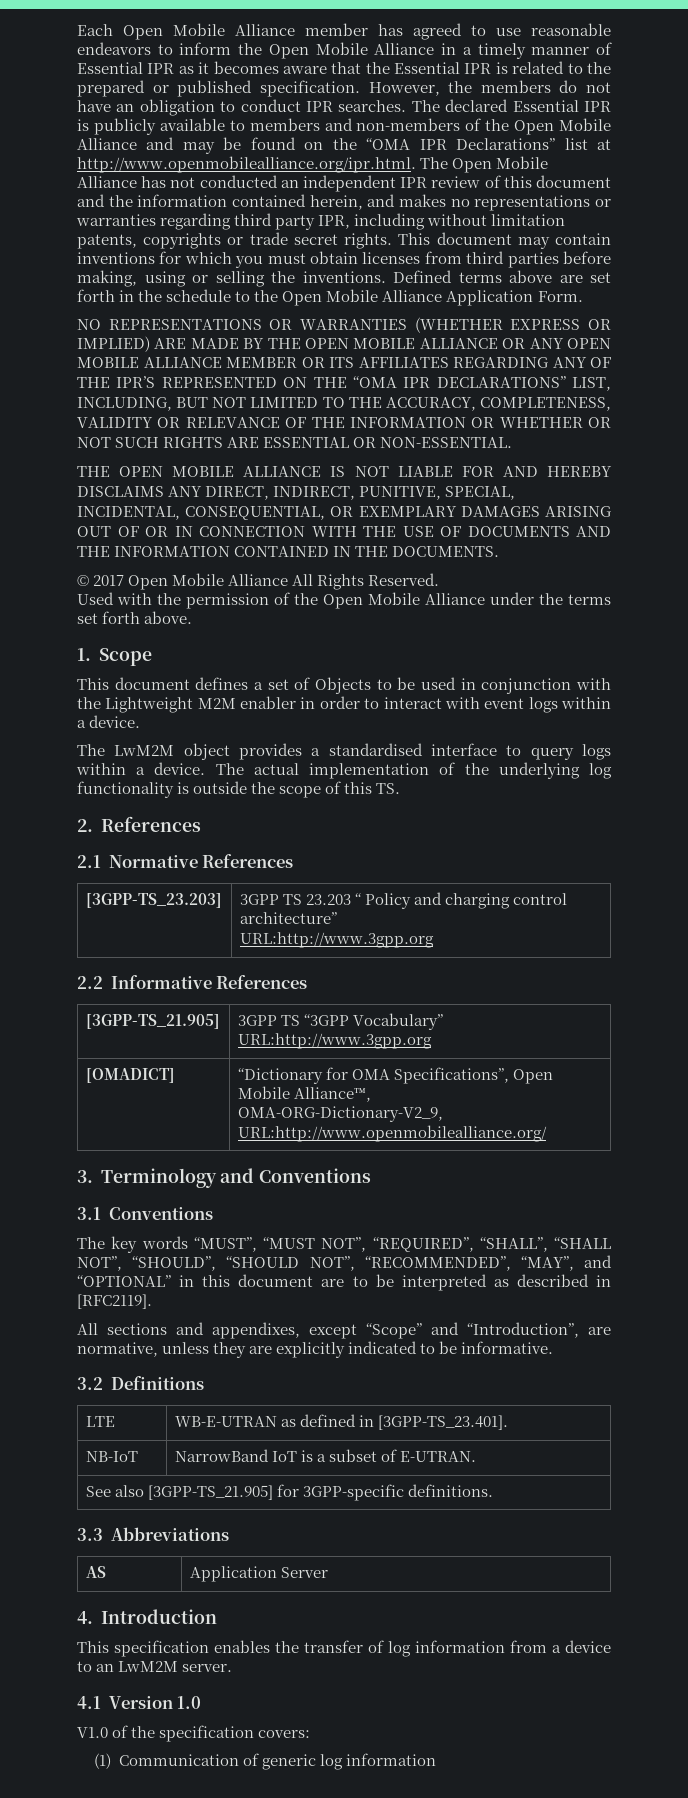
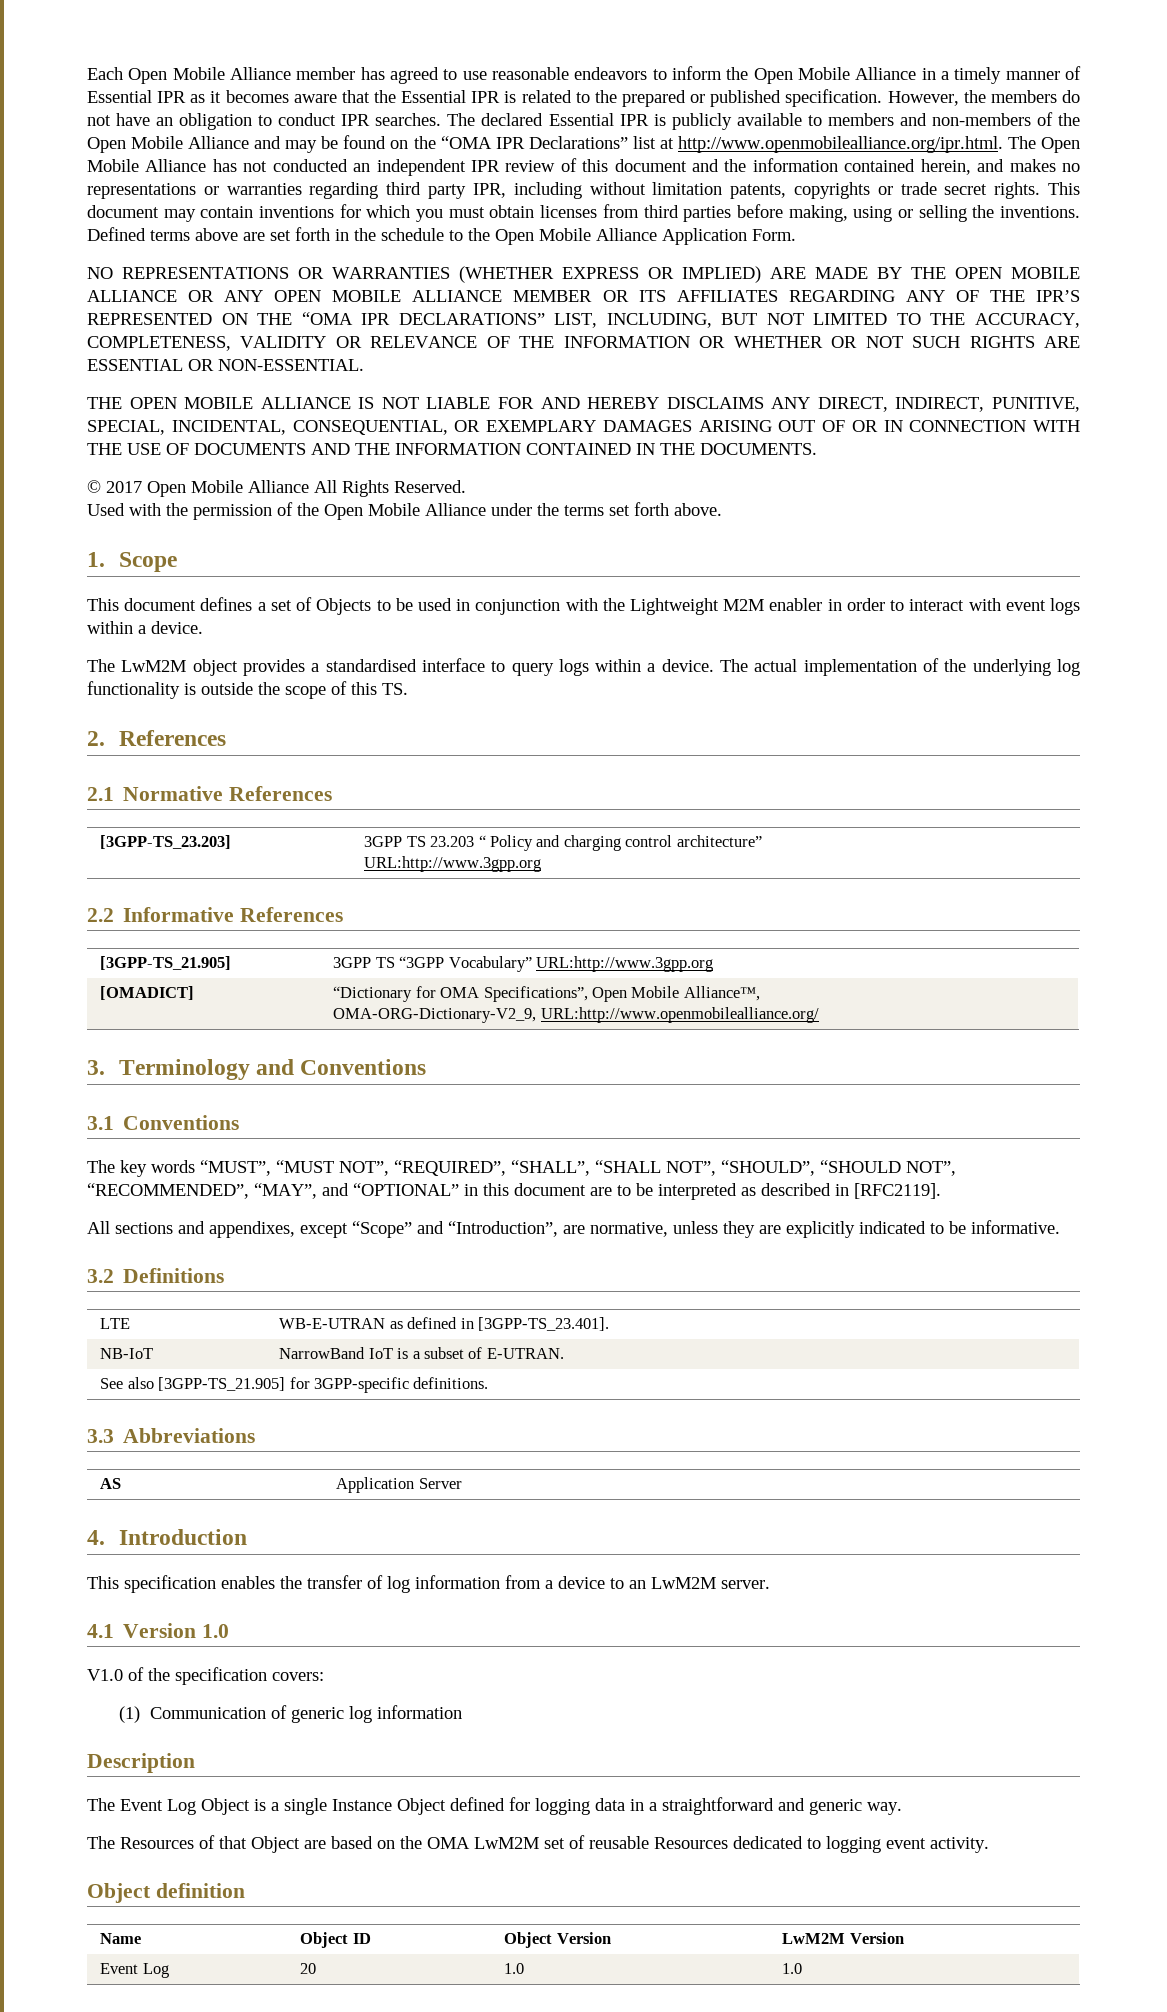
+ Description
+ The Event Log Object is a single Instance Object defined for logging data in a straightforward and generic way.
+ The Resources of that Object are based on the OMA LwM2M set of reusable Resources dedicated to logging event activity.
+ Object definition
+ Name | Object ID | Object Version | LwM2M Version
+ Event Log | 20 | 1.0 | 1.0

